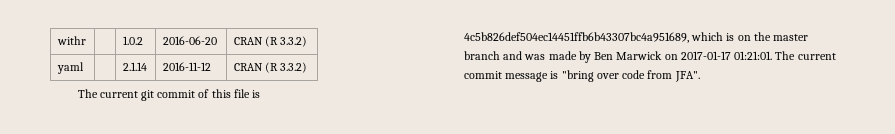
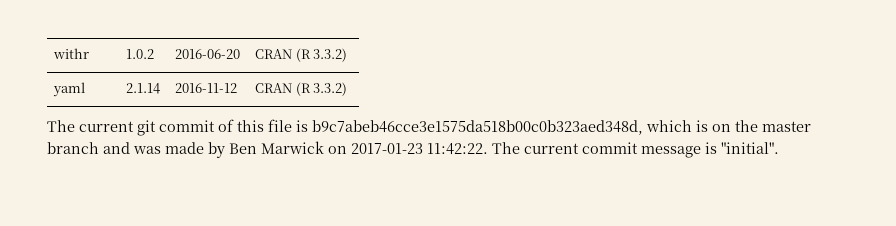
- The current git commit of this file is 4c5b826def504ec14451ffb6b43307bc4a951689, which is on the master branch and was made by Ben Marwick on 2017-01-17 01:21:01.
+ The current git commit of this file is b9c7abeb46cce3e1575da518b00c0b323aed348d, which is on the master branch and was made by Ben Marwick on 2017-01-23 11:42:22.
- The current commit message is "bring over code from JFA".
+ The current commit message is "initial".

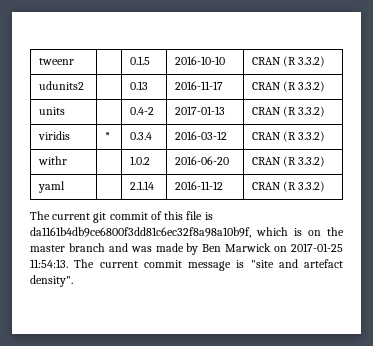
+ tweenr | | 0.1.5 | 2016-10-10 | CRAN (R 3.3.2)
+ udunits2 | | 0.13 | 2016-11-17 | CRAN (R 3.3.2)
+ units | | 0.4-2 | 2017-01-13 | CRAN (R 3.3.2)
+ viridis | * | 0.3.4 | 2016-03-12 | CRAN (R 3.3.2)
- The current git commit of this file is b9c7abeb46cce3e1575da518b00c0b323aed348d, which is on the master branch and was made by Ben Marwick on 2017-01-23 11:42:22.
+ The current git commit of this file is da1161b4db9ce6800f3dd81c6ec32f8a98a10b9f, which is on the master branch and was made by Ben Marwick on 2017-01-25 11:54:13.
- The current commit message is "initial".
+ The current commit message is "site and artefact density".

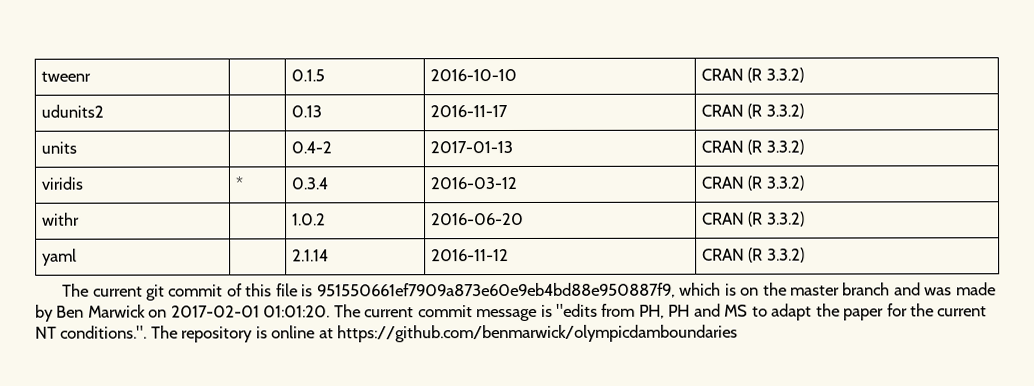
- The current git commit of this file is da1161b4db9ce6800f3dd81c6ec32f8a98a10b9f, which is on the master branch and was made by Ben Marwick on 2017-01-25 11:54:13.
+ The current git commit of this file is 951550661ef7909a873e60e9eb4bd88e950887f9, which is on the master branch and was made by Ben Marwick on 2017-02-01 01:01:20.
- The current commit message is "site and artefact density".
+ The current commit message is "edits from PH, PH and MS to adapt the paper for the current NT conditions.". The repository is online at https://github.com/benmarwick/olympicdamboundaries

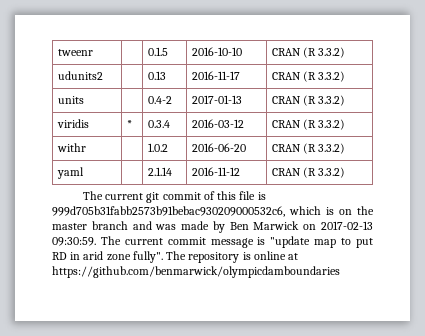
- The current git commit of this file is 951550661ef7909a873e60e9eb4bd88e950887f9, which is on the master branch and was made by Ben Marwick on 2017-02-01 01:01:20.
+ The current git commit of this file is 999d705b31fabb2573b91bebac930209000532c6, which is on the master branch and was made by Ben Marwick on 2017-02-13 09:30:59.
- The current commit message is "edits from PH, PH and MS to adapt the paper for the current NT conditions.". The repository is online at https://github.com/benmarwick/olympicdamboundaries
+ The current commit message is "update map to put RD in arid zone fully". The repository is online at https://github.com/benmarwick/olympicdamboundaries

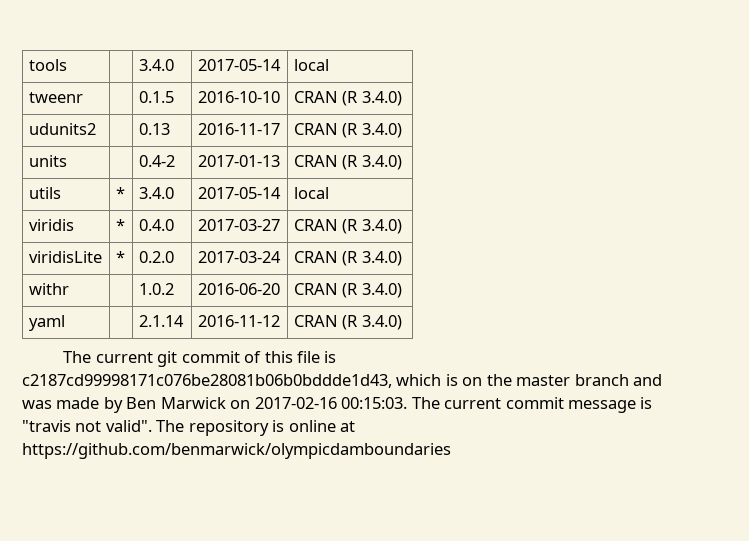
+ tools | | 3.4.0 | 2017-05-14 | local
- tweenr | | 0.1.5 | 2016-10-10 | CRAN (R 3.3.2)
+ tweenr | | 0.1.5 | 2016-10-10 | CRAN (R 3.4.0)
- udunits2 | | 0.13 | 2016-11-17 | CRAN (R 3.3.2)
+ udunits2 | | 0.13 | 2016-11-17 | CRAN (R 3.4.0)
- units | | 0.4-2 | 2017-01-13 | CRAN (R 3.3.2)
+ units | | 0.4-2 | 2017-01-13 | CRAN (R 3.4.0)
+ utils | * | 3.4.0 | 2017-05-14 | local
- viridis | * | 0.3.4 | 2016-03-12 | CRAN (R 3.3.2)
+ viridis | * | 0.4.0 | 2017-03-27 | CRAN (R 3.4.0)
+ viridisLite | * | 0.2.0 | 2017-03-24 | CRAN (R 3.4.0)
- withr | | 1.0.2 | 2016-06-20 | CRAN (R 3.3.2)
+ withr | | 1.0.2 | 2016-06-20 | CRAN (R 3.4.0)
- yaml | | 2.1.14 | 2016-11-12 | CRAN (R 3.3.2)
+ yaml | | 2.1.14 | 2016-11-12 | CRAN (R 3.4.0)
- The current git commit of this file is 999d705b31fabb2573b91bebac930209000532c6, which is on the master branch and was made by Ben Marwick on 2017-02-13 09:30:59.
+ The current git commit of this file is c2187cd99998171c076be28081b06b0bddde1d43, which is on the master branch and was made by Ben Marwick on 2017-02-16 00:15:03.
- The current commit message is "update map to put RD in arid zone fully".
+ The current commit message is "travis not valid".

